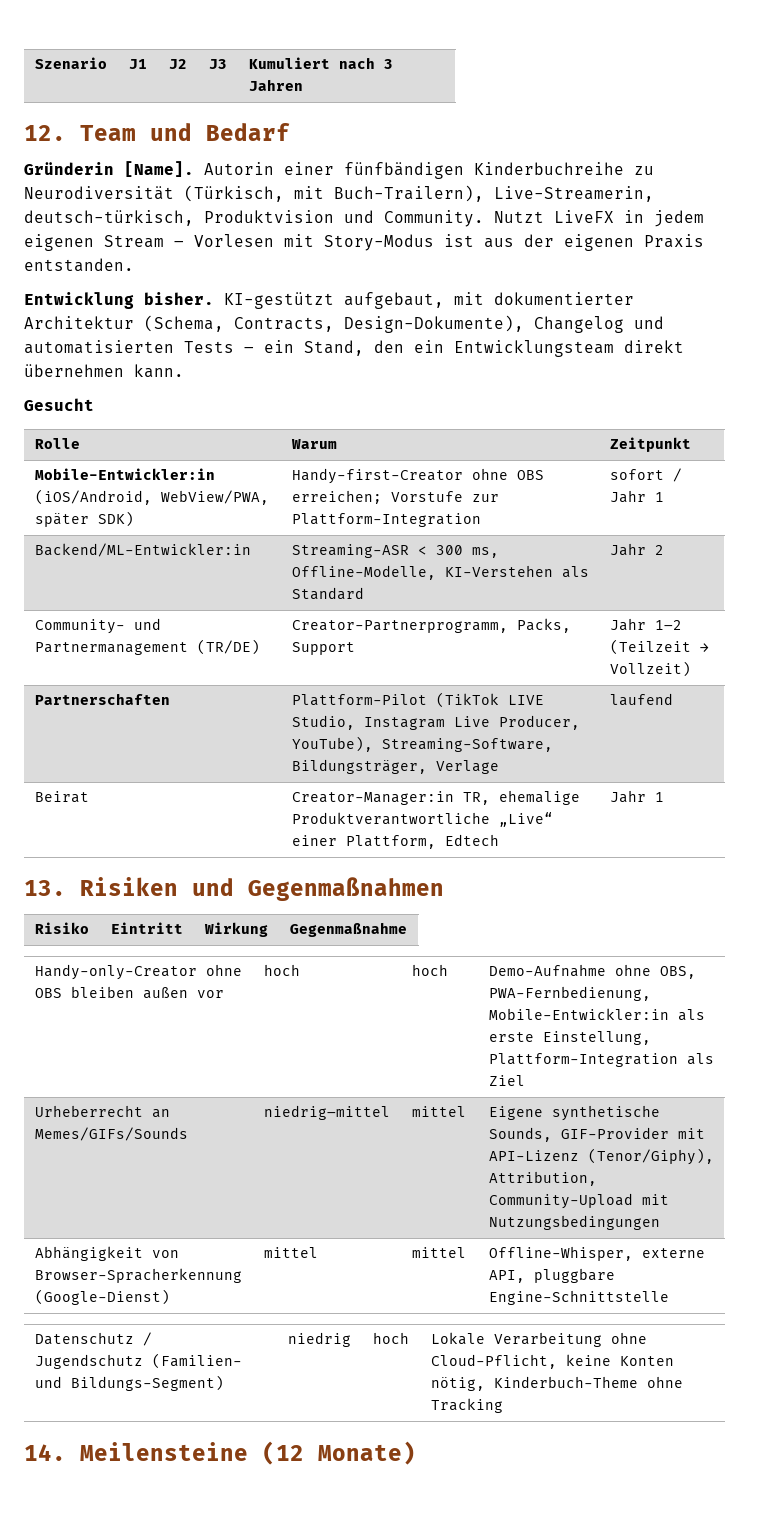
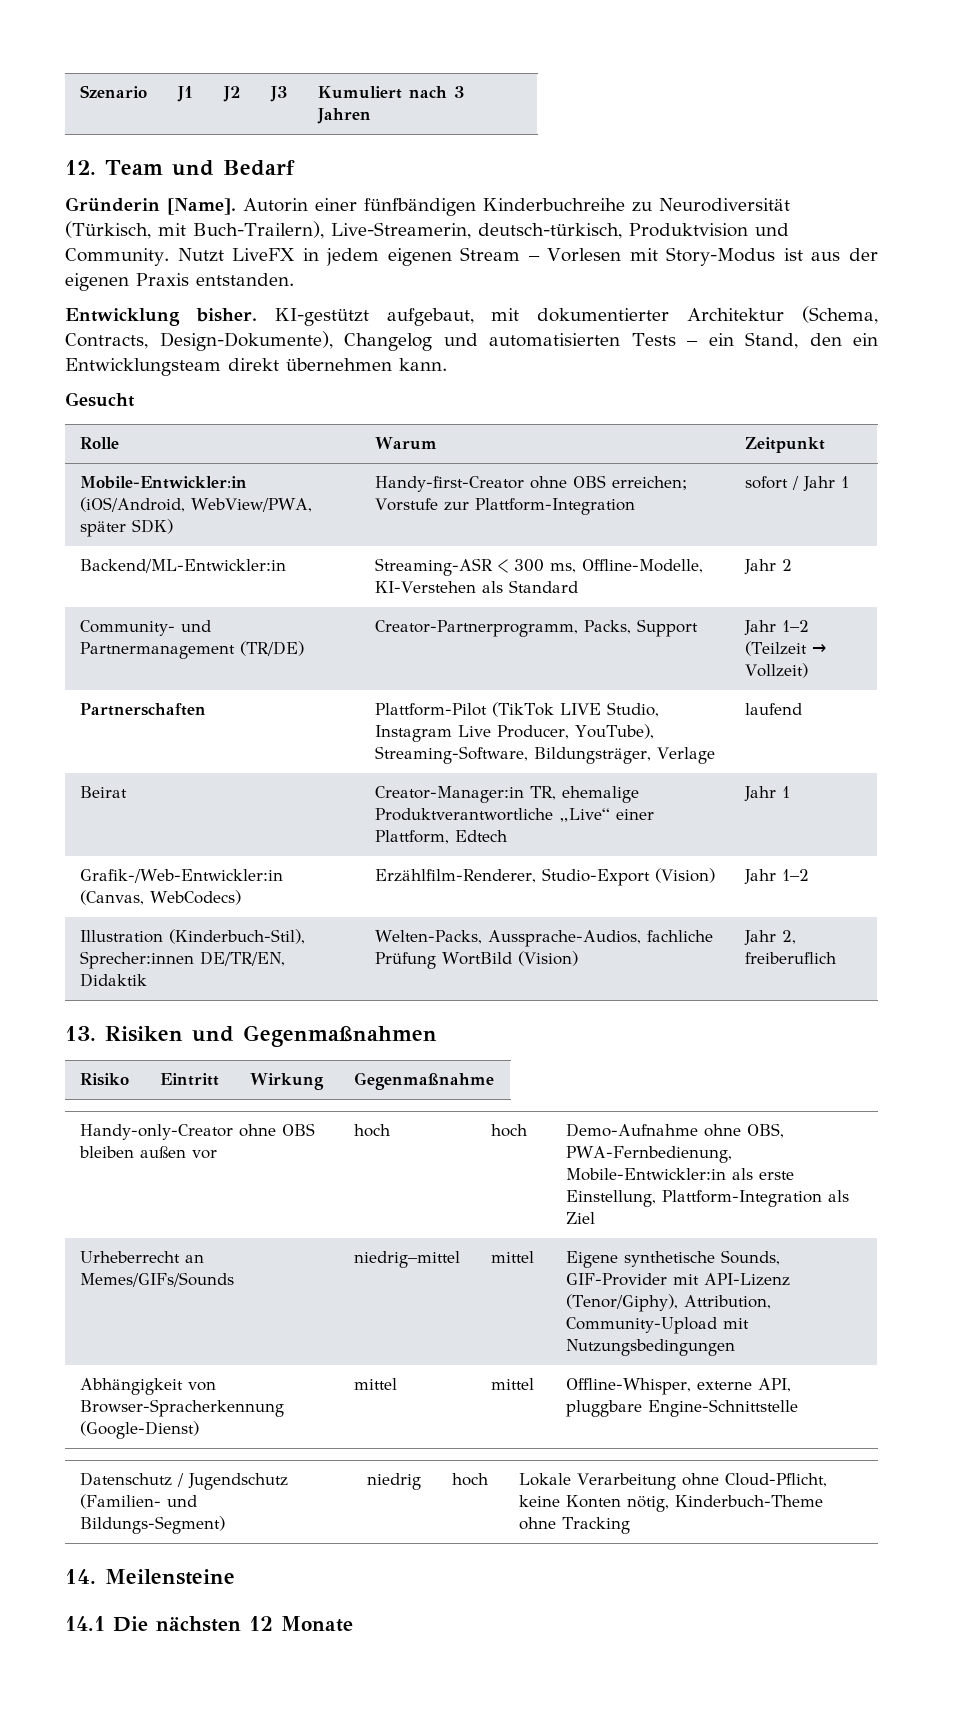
+ Grafik-/Web-Entwickler:in (Canvas, WebCodecs) | Erzählfilm-Renderer, Studio-Export (Vision) | Jahr 1–2
+ Illustration (Kinderbuch-Stil), Sprecher:innen DE/TR/EN, Didaktik | Welten-Packs, Aussprache-Audios, fachliche Prüfung WortBild (Vision) | Jahr 2, freiberuflich
- 14. Meilensteine (12 Monate)
+ 14. Meilensteine
+ 14.1 Die nächsten 12 Monate

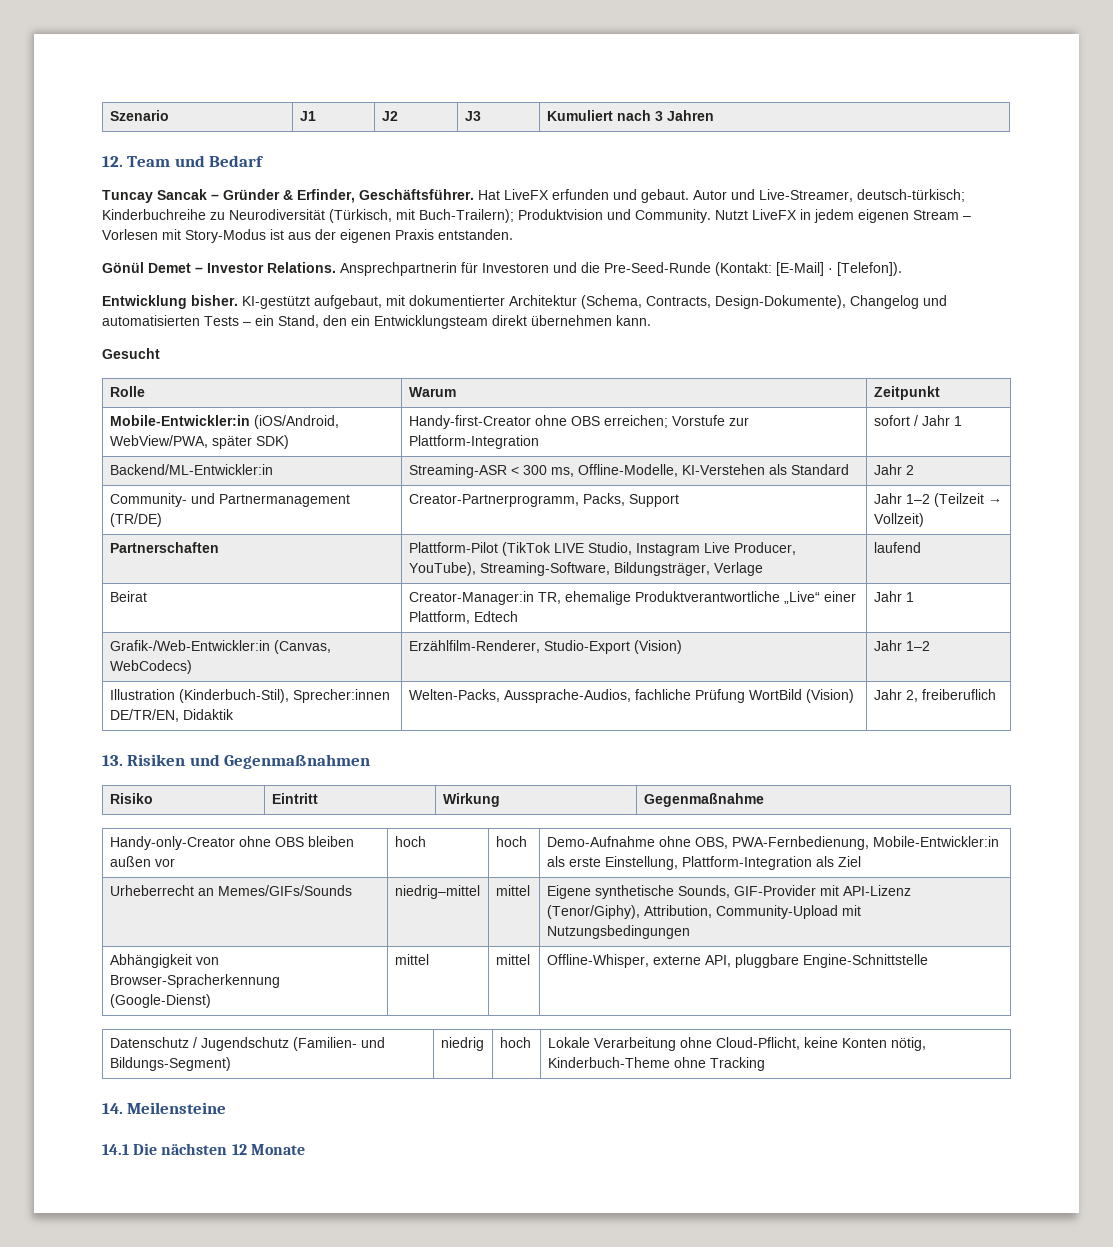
- Gründerin [Name]. Autorin einer fünfbändigen Kinderbuchreihe zu Neurodiversität (Türkisch, mit Buch-Trailern), Live-Streamerin, deutsch-türkisch, Produktvision und Community.
+ Tuncay Sancak – Gründer & Erfinder, Geschäftsführer. Hat LiveFX erfunden und gebaut. Autor und Live-Streamer, deutsch-türkisch; Kinderbuchreihe zu Neurodiversität (Türkisch, mit Buch-Trailern); Produktvision und Community.
+ Gönül Demet – Investor Relations. Ansprechpartnerin für Investoren und die Pre-Seed-Runde (Kontakt: [E-Mail] · [Telefon]).

